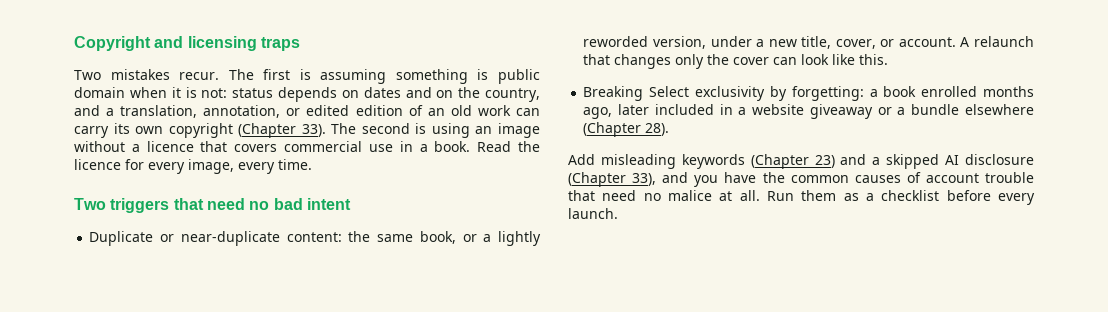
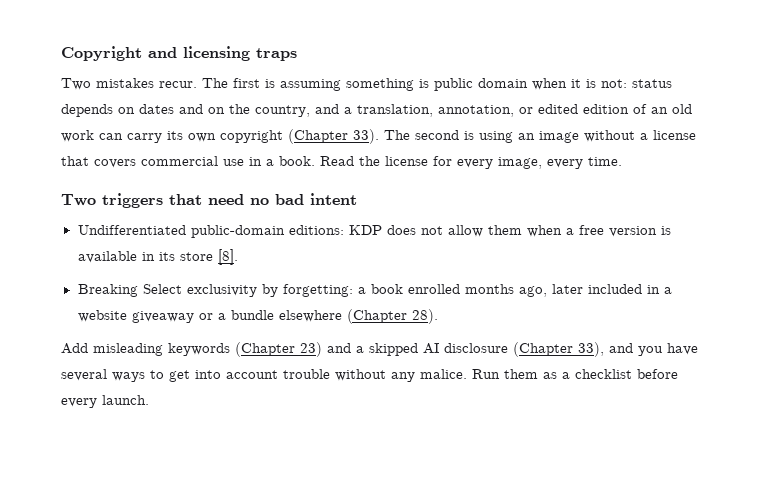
- The second is using an image without a licence that covers commercial use in a book.
+ The second is using an image without a license that covers commercial use in a book.
- Read the licence for every image, every time.
+ Read the license for every image, every time.
- Duplicate or near-duplicate content: the same book, or a lightly reworded version, under a new title, cover, or account. A relaunch that changes only the cover can look like this.
+ Undifferentiated public-domain editions: KDP does not allow them when a free version is available in its store [8].
- Add misleading keywords (Chapter 23) and a skipped AI disclosure (Chapter 33), and you have the common causes of account trouble that need no malice at all.
+ Add misleading keywords (Chapter 23) and a skipped AI disclosure (Chapter 33), and you have several ways to get into account trouble without any malice.

